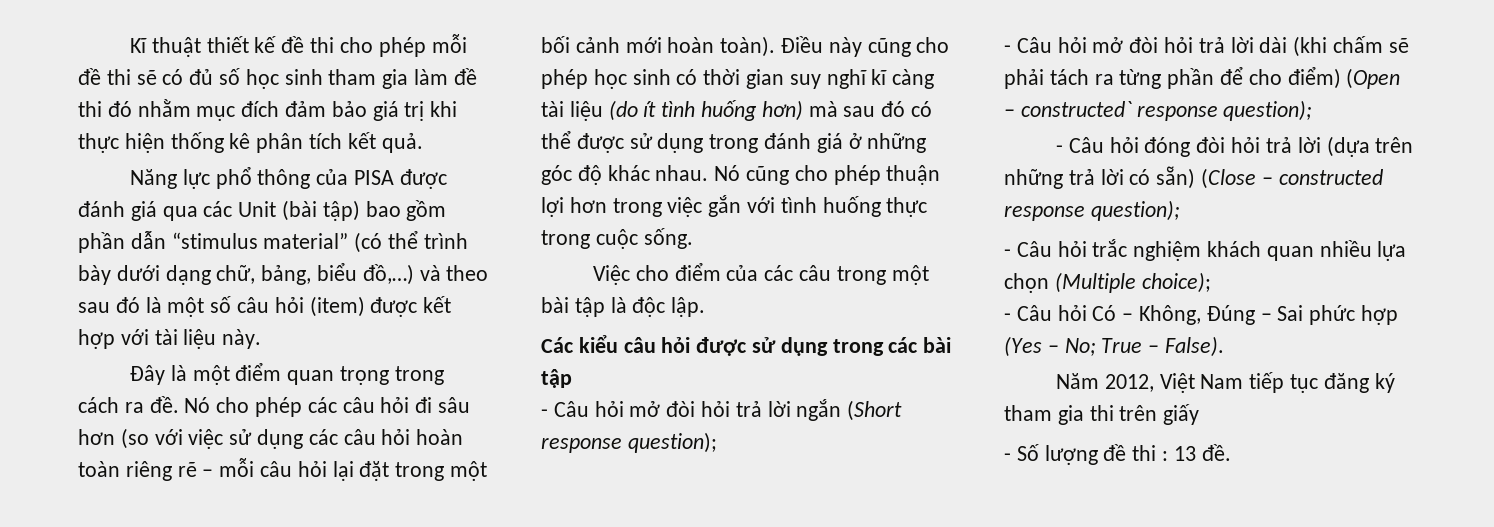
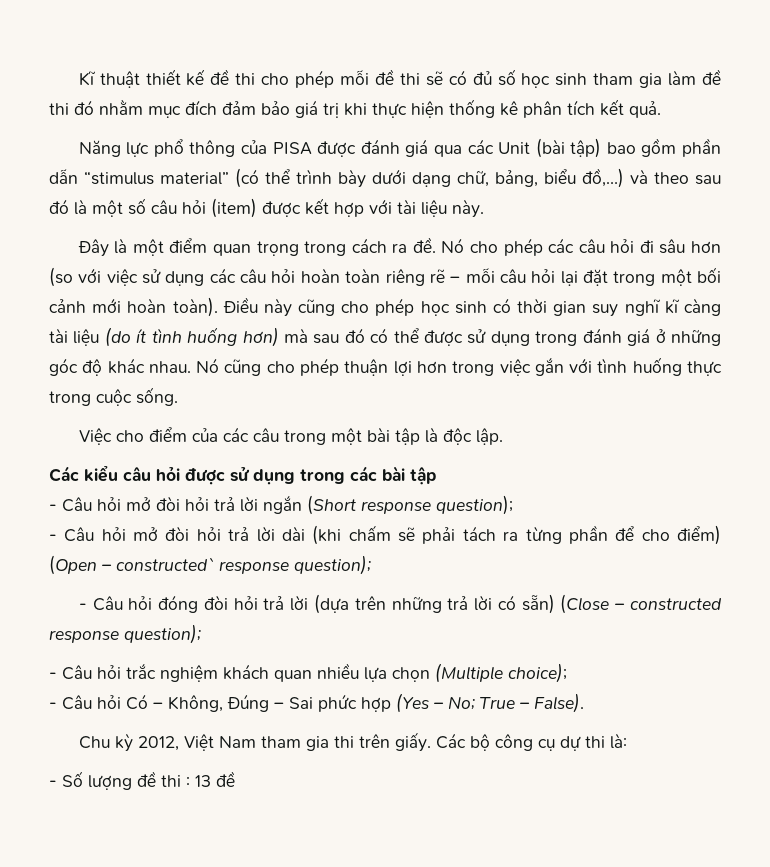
- Năm 2012, Việt Nam tiếp tục đăng ký tham gia thi trên giấy
+ Chu kỳ 2012, Việt Nam tham gia thi trên giấy. Các bộ công cụ dự thi là:
- - Số lượng đề thi : 13 đề.
+ - Số lượng đề thi : 13 đề

